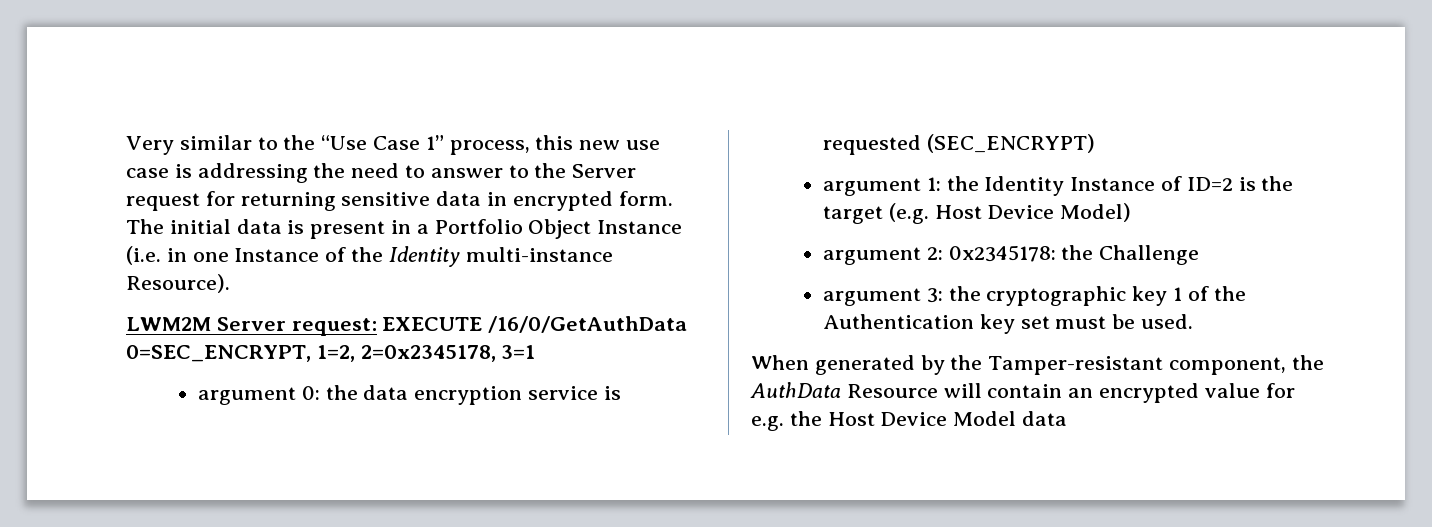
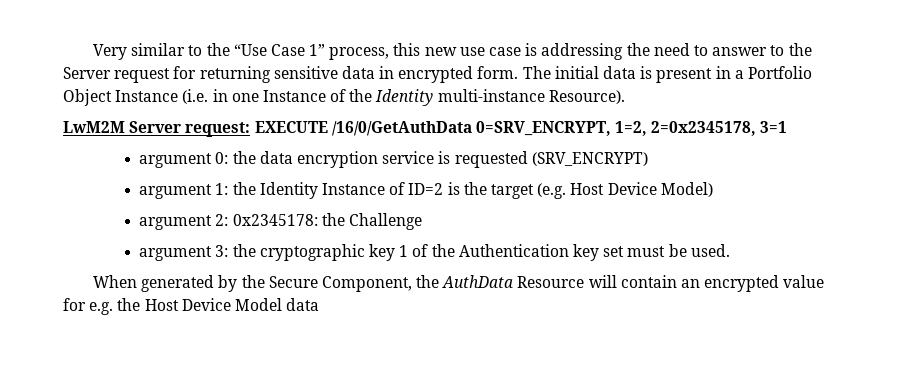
- LWM2M Server request: EXECUTE /16/0/GetAuthData 0=SEC_ENCRYPT, 1=2, 2=0x2345178, 3=1
+ LwM2M Server request: EXECUTE /16/0/GetAuthData 0=SRV_ENCRYPT, 1=2, 2=0x2345178, 3=1
- argument 0: the data encryption service is requested (SEC_ENCRYPT)
+ argument 0: the data encryption service is requested (SRV_ENCRYPT)
- When generated by the Tamper-resistant component, the AuthData Resource will contain an encrypted value for e.g. the Host Device Model data
+ When generated by the Secure Component, the AuthData Resource will contain an encrypted value for e.g. the Host Device Model data

